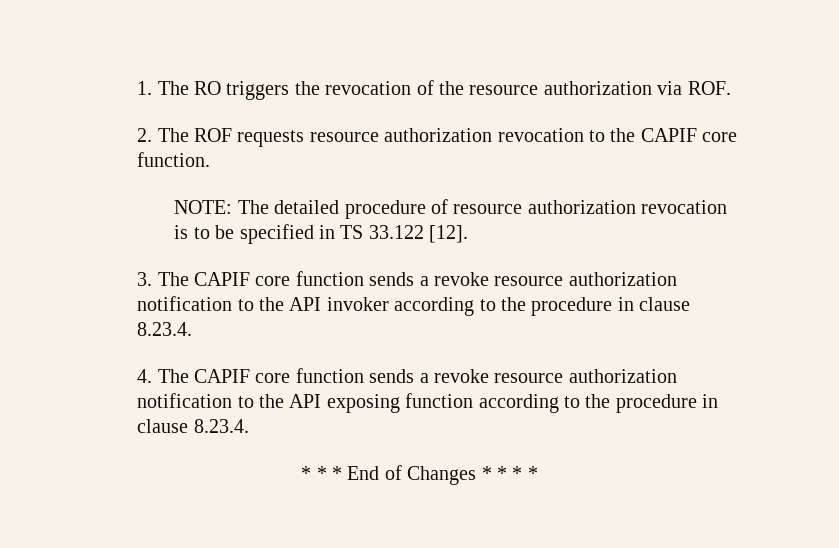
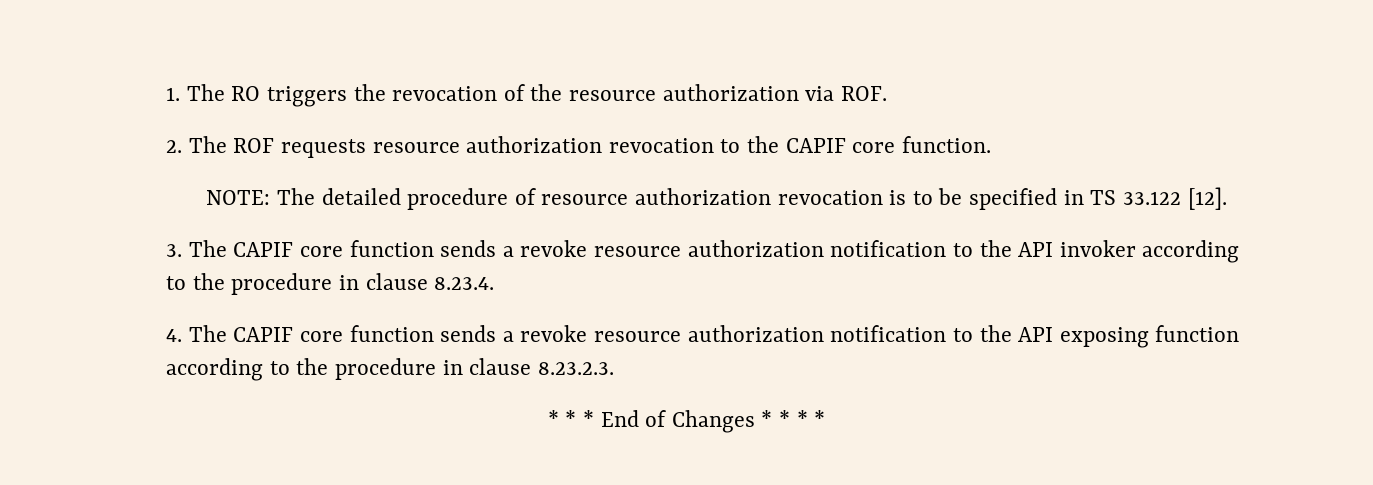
- 4. The CAPIF core function sends a revoke resource authorization notification to the API exposing function according to the procedure in clause 8.23.4.
+ 4. The CAPIF core function sends a revoke resource authorization notification to the API exposing function according to the procedure in clause 8.23.2.3.

